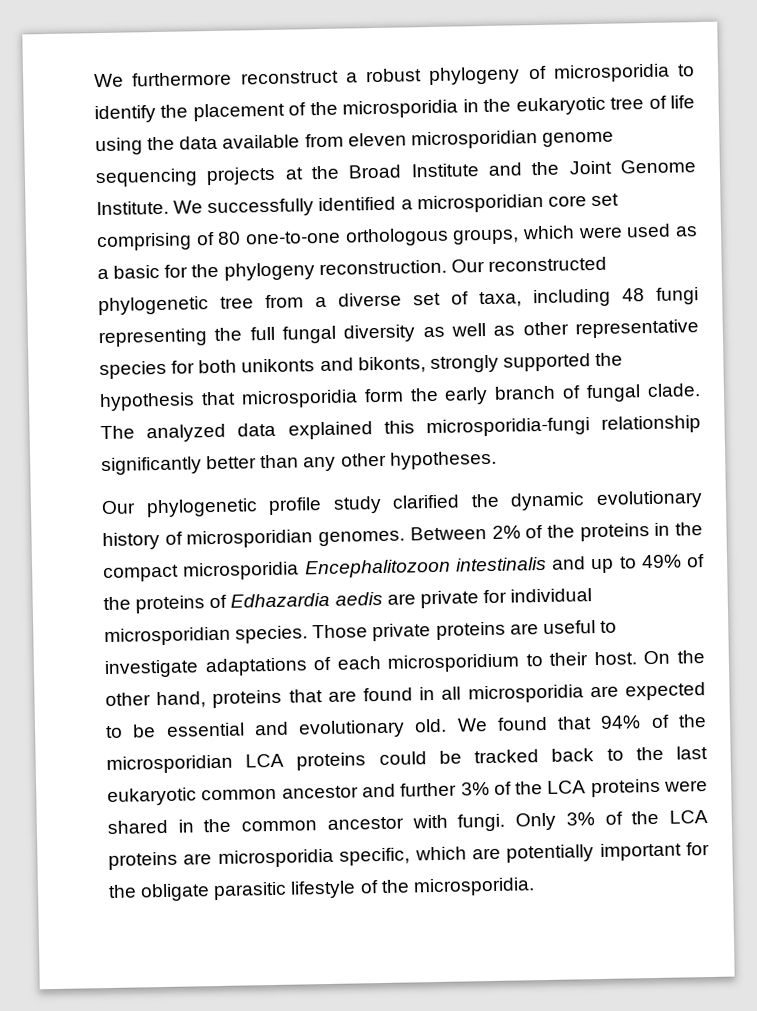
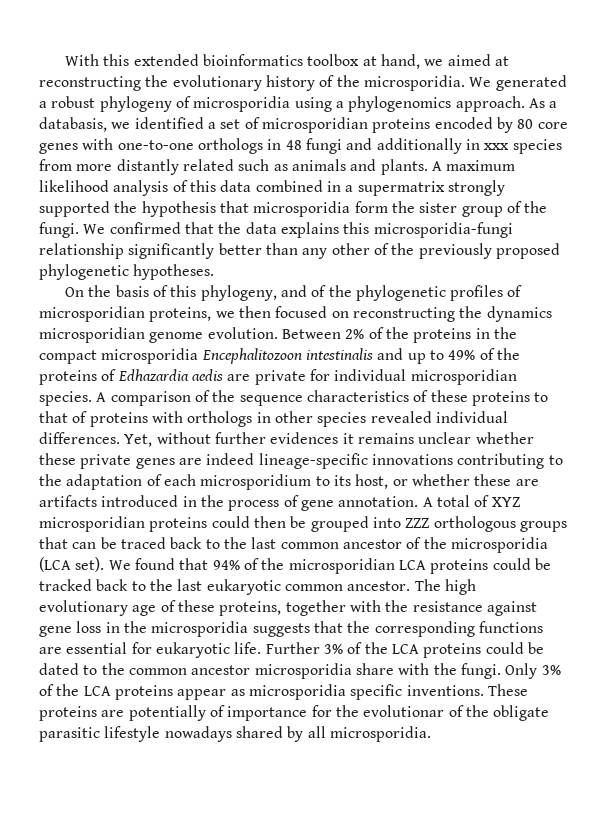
- We furthermore reconstruct a robust phylogeny of microsporidia to identify the placement of the microsporidia in the eukaryotic tree of life using the data available from eleven microsporidian genome sequencing projects at the Broad Institute and the Joint Genome Institute. We successfully identified a microsporidian core set comprising of 80 one-to-one orthologous groups, which were used as a basic for the phylogeny reconstruction. Our reconstructed phylogenetic tree from a diverse set of taxa, including 48 fungi representing the full fungal diversity as well as other representative species for both unikonts and bikonts, strongly supported the hypothesis that microsporidia form the early branch of fungal clade. The analyzed data explained this microsporidia-fungi relationship significantly better than any other hypotheses.
- Our phylogenetic profile study clarified the dynamic evolutionary history of microsporidian genomes.
+ With this extended bioinformatics toolbox at hand, we aimed at reconstructing the evolutionary history of the microsporidia. We generated a robust phylogeny of microsporidia using a phylogenomics approach. As a databasis, we identified a set of microsporidian proteins encoded by 80 core genes with one-to-one orthologs in 48 fungi and additionally in xxx species from more distantly related such as animals and plants. A maximum likelihood analysis of this data combined in a supermatrix strongly supported the hypothesis that microsporidia form the sister group of the fungi. We confirmed that the data explains this microsporidia-fungi relationship significantly better than any other of the previously proposed phylogenetic hypotheses.
+ On the basis of this phylogeny, and of the phylogenetic profiles of microsporidian proteins, we then focused on reconstructing the dynamics microsporidian genome evolution.
- Those private proteins are useful to investigate adaptations of each microsporidium to their host. On the other hand, proteins that are found in all microsporidia are expected to be essential and evolutionary old.
+ A comparison of the sequence characteristics of these proteins to that of proteins with orthologs in other species revealed individual differences. Yet, without further evidences it remains unclear whether these private genes are indeed lineage-specific innovations contributing to the adaptation of each microsporidium to its host, or whether these are artifacts introduced in the process of gene annotation. A total of XYZ microsporidian proteins could then be grouped into ZZZ orthologous groups that can be traced back to the last common ancestor of the microsporidia (LCA set).
- We found that 94% of the microsporidian LCA proteins could be tracked back to the last eukaryotic common ancestor and further 3% of the LCA proteins were shared in the common ancestor with fungi.
+ We found that 94% of the microsporidian LCA proteins could be tracked back to the last eukaryotic common ancestor. The high evolutionary age of these proteins, together with the resistance against gene loss in the microsporidia suggests that the corresponding functions are essential for eukaryotic life. Further 3% of the LCA proteins could be dated to the common ancestor microsporidia share with the fungi.
- Only 3% of the LCA proteins are microsporidia specific, which are potentially important for the obligate parasitic lifestyle of the microsporidia.
+ Only 3% of the LCA proteins appear as microsporidia specific inventions. These proteins are potentially of importance for the evolutionar of the obligate parasitic lifestyle nowadays shared by all microsporidia.

